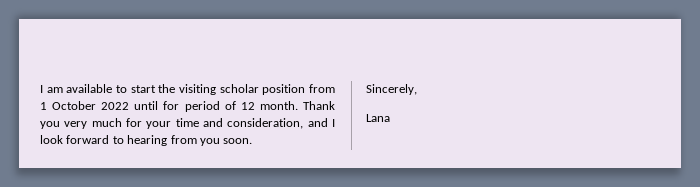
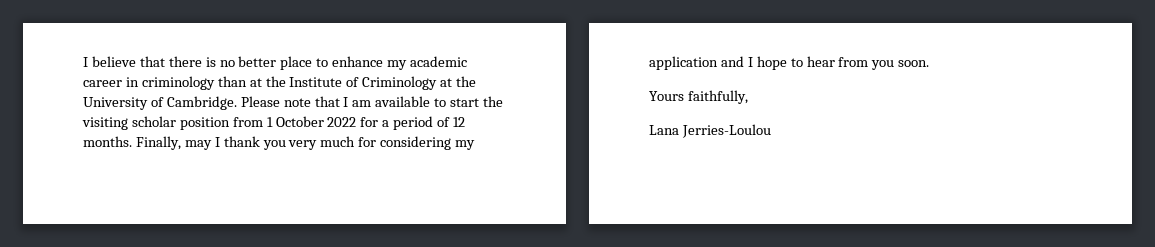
- I am available to start the visiting scholar position from 1 October 2022 until for period of 12 month. Thank you very much for your time and consideration, and I look forward to hearing from you soon.
+ I believe that there is no better place to enhance my academic career in criminology than at the Institute of Criminology at the University of Cambridge. Please note that I am available to start the visiting scholar position from 1 October 2022 for a period of 12 months. Finally, may I thank you very much for considering my application and I hope to hear from you soon.
- Sincerely,
+ Yours faithfully,
- Lana
+ Lana Jerries-Loulou

